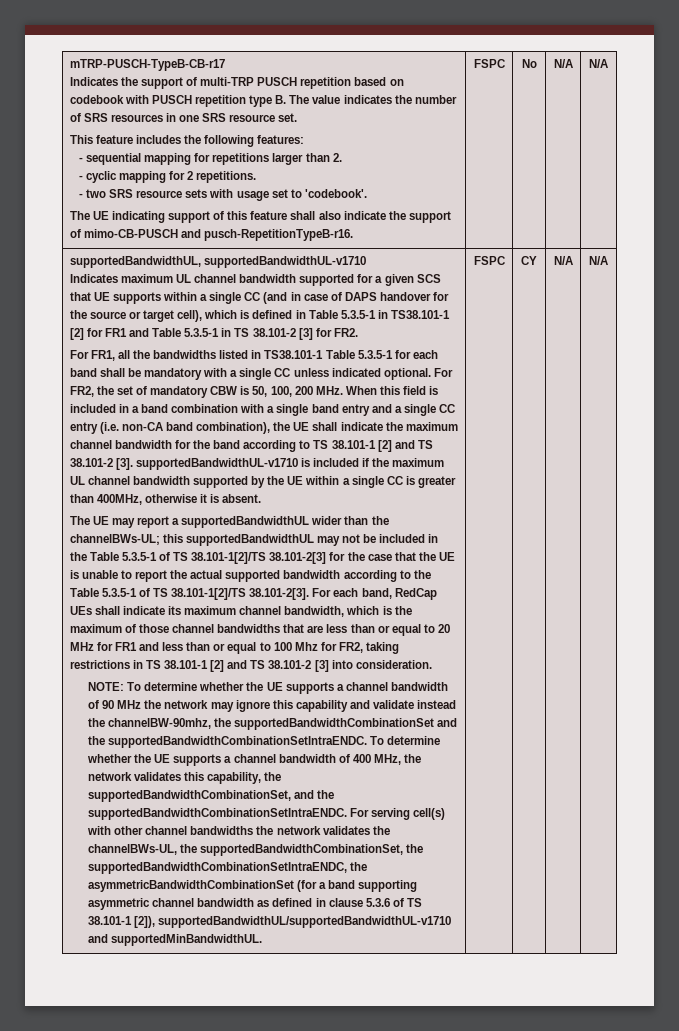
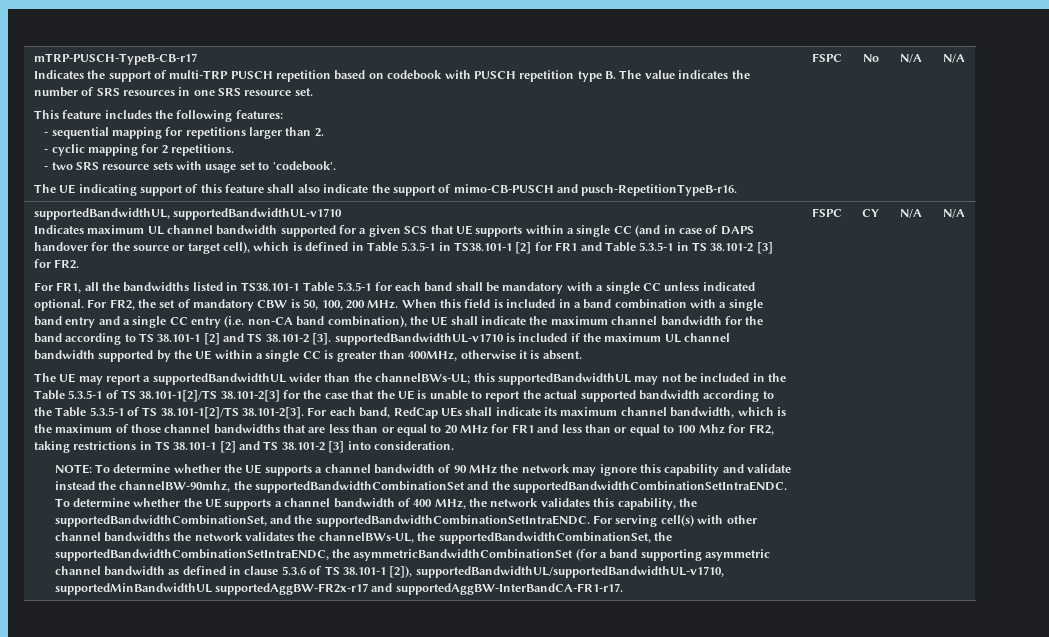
- For serving cell(s) with other channel bandwidths the network validates the channelBWs-UL, the supportedBandwidthCombinationSet, the supportedBandwidthCombinationSetIntraENDC, the asymmetricBandwidthCombinationSet (for a band supporting asymmetric channel bandwidth as defined in clause 5.3.6 of TS 38.101-1 [2]), supportedBandwidthUL/supportedBandwidthUL-v1710 and supportedMinBandwidthUL.
+ For serving cell(s) with other channel bandwidths the network validates the channelBWs-UL, the supportedBandwidthCombinationSet, the supportedBandwidthCombinationSetIntraENDC, the asymmetricBandwidthCombinationSet (for a band supporting asymmetric channel bandwidth as defined in clause 5.3.6 of TS 38.101-1 [2]), supportedBandwidthUL/supportedBandwidthUL-v1710, supportedMinBandwidthUL supportedAggBW-FR2x-r17 and supportedAggBW-InterBandCA-FR1-r17.

